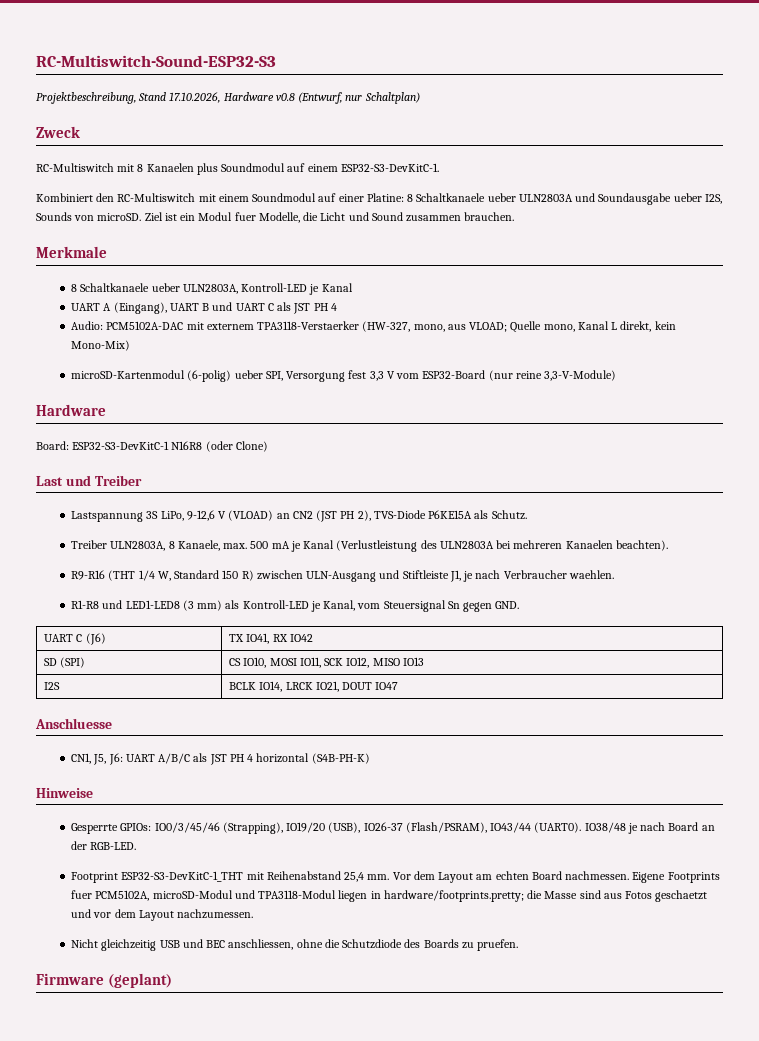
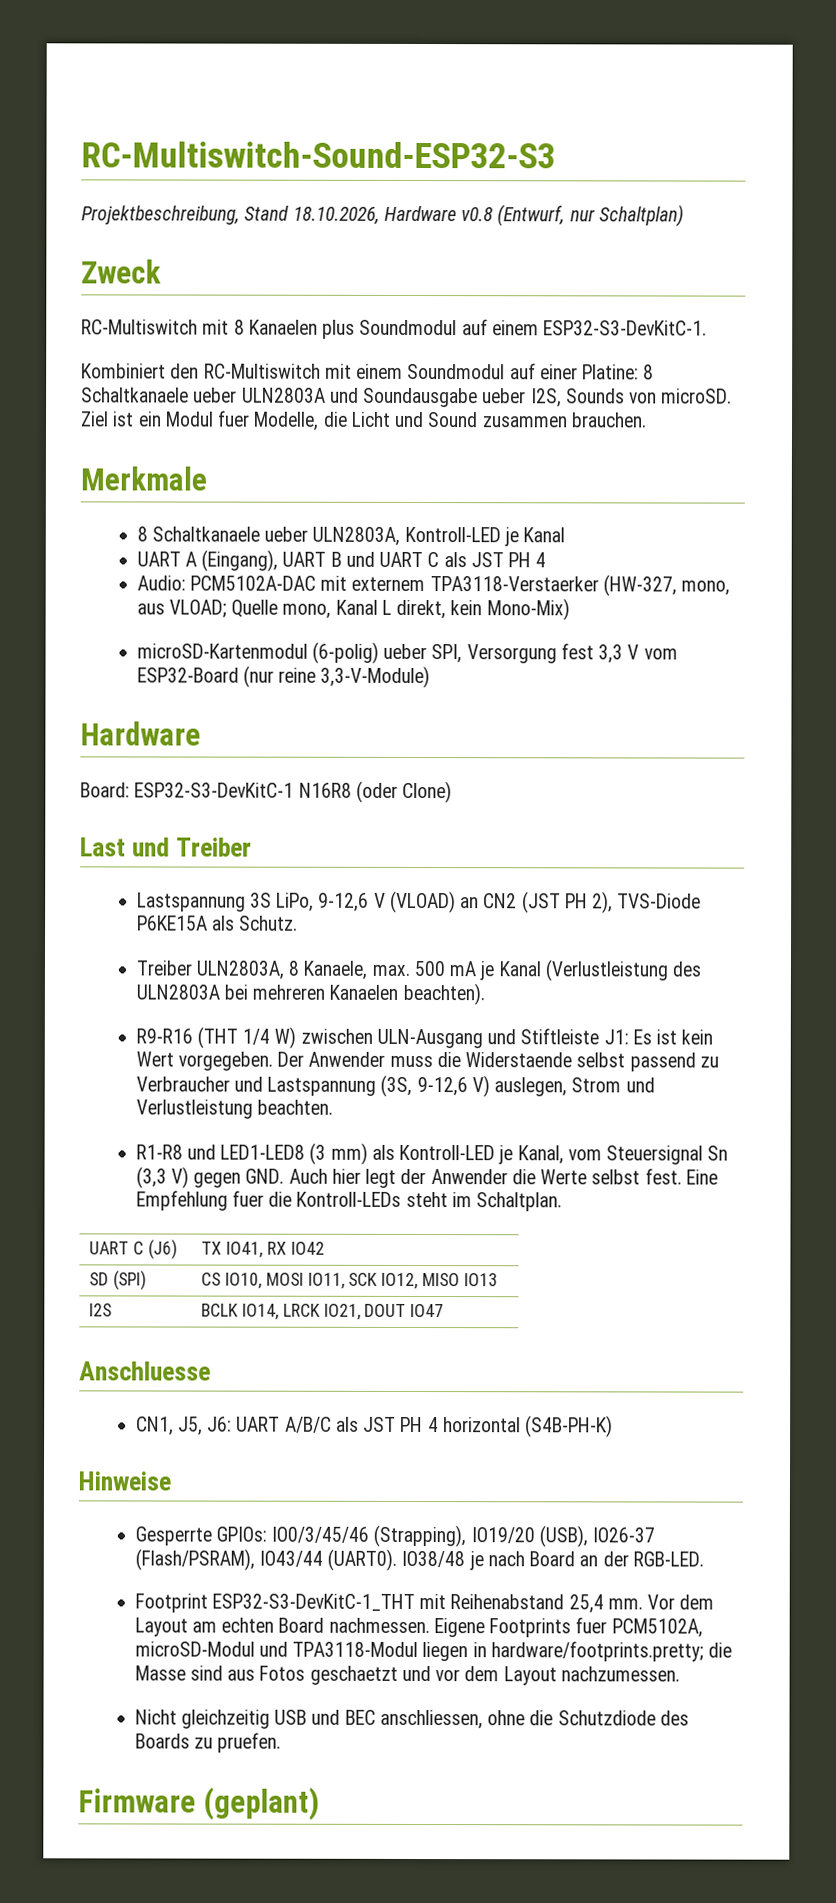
- Projektbeschreibung, Stand 17.10.2026, Hardware v0.8 (Entwurf, nur Schaltplan)
+ Projektbeschreibung, Stand 18.10.2026, Hardware v0.8 (Entwurf, nur Schaltplan)
- R9-R16 (THT 1/4 W, Standard 150 R) zwischen ULN-Ausgang und Stiftleiste J1, je nach Verbraucher waehlen.
+ R9-R16 (THT 1/4 W) zwischen ULN-Ausgang und Stiftleiste J1: Es ist kein Wert vorgegeben. Der Anwender muss die Widerstaende selbst passend zu Verbraucher und Lastspannung (3S, 9-12,6 V) auslegen, Strom und Verlustleistung beachten.
- R1-R8 und LED1-LED8 (3 mm) als Kontroll-LED je Kanal, vom Steuersignal Sn gegen GND.
+ R1-R8 und LED1-LED8 (3 mm) als Kontroll-LED je Kanal, vom Steuersignal Sn (3,3 V) gegen GND. Auch hier legt der Anwender die Werte selbst fest. Eine Empfehlung fuer die Kontroll-LEDs steht im Schaltplan.

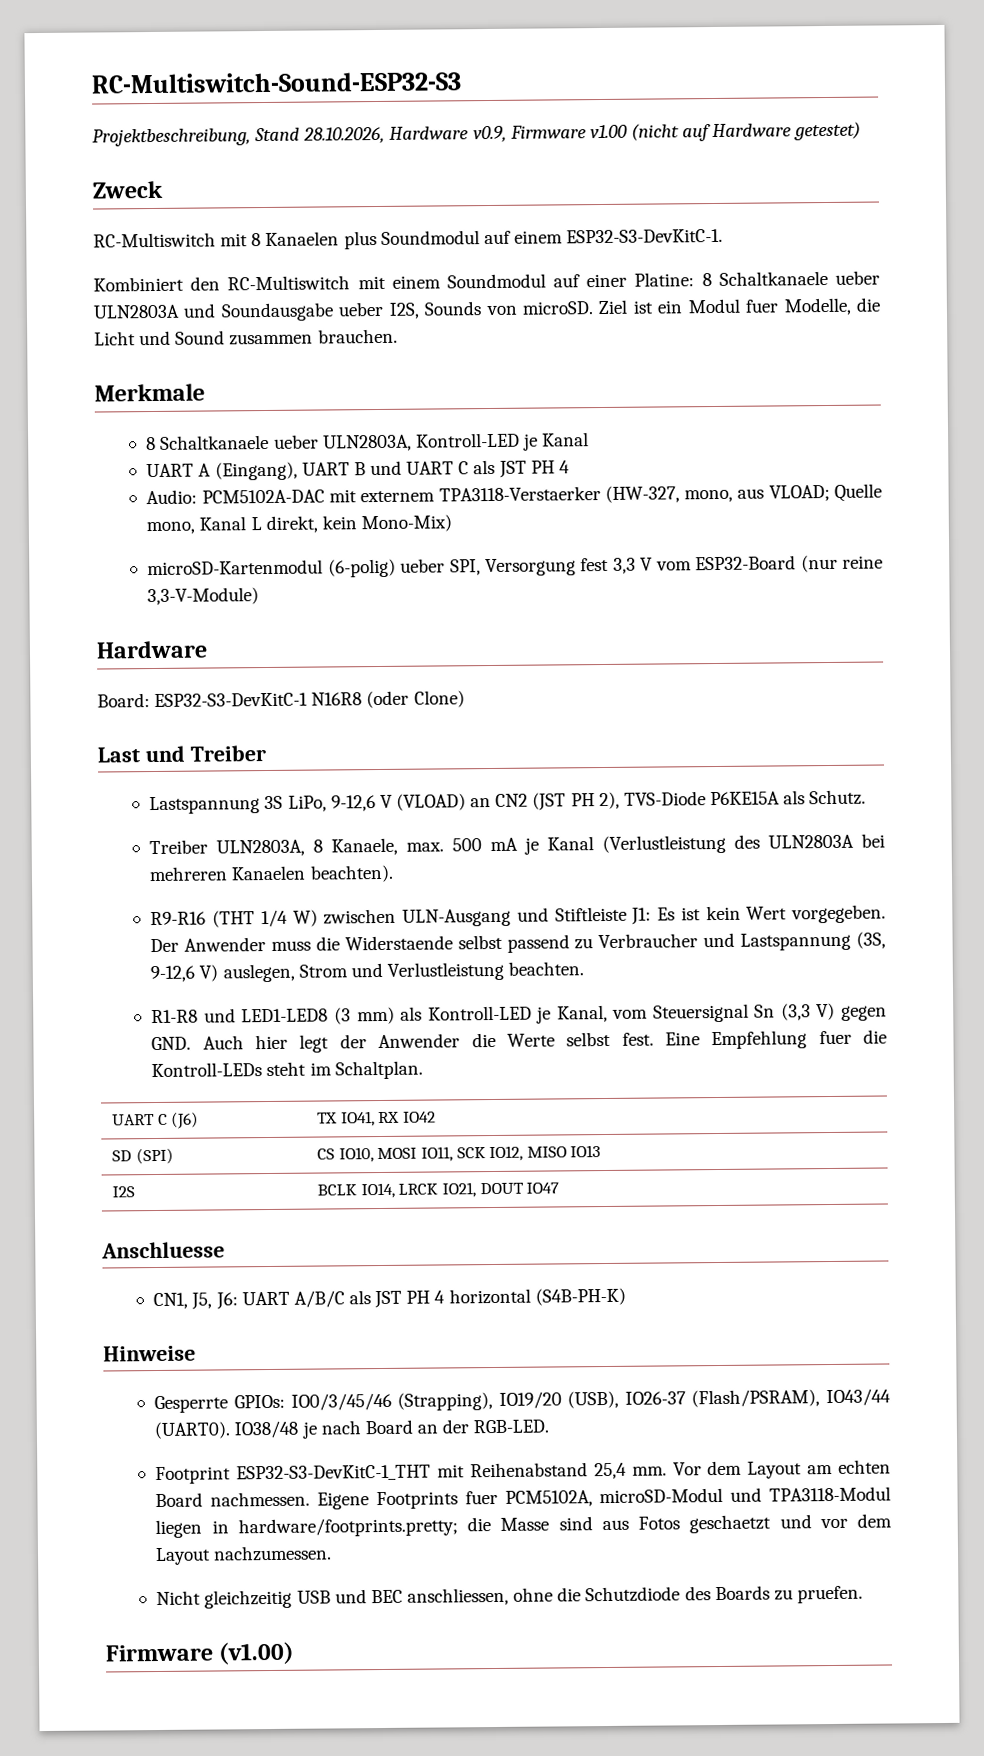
- Projektbeschreibung, Stand 18.10.2026, Hardware v0.8 (Entwurf, nur Schaltplan)
+ Projektbeschreibung, Stand 28.10.2026, Hardware v0.9, Firmware v1.00 (nicht auf Hardware getestet)
- Firmware (geplant)
+ Firmware (v1.00)

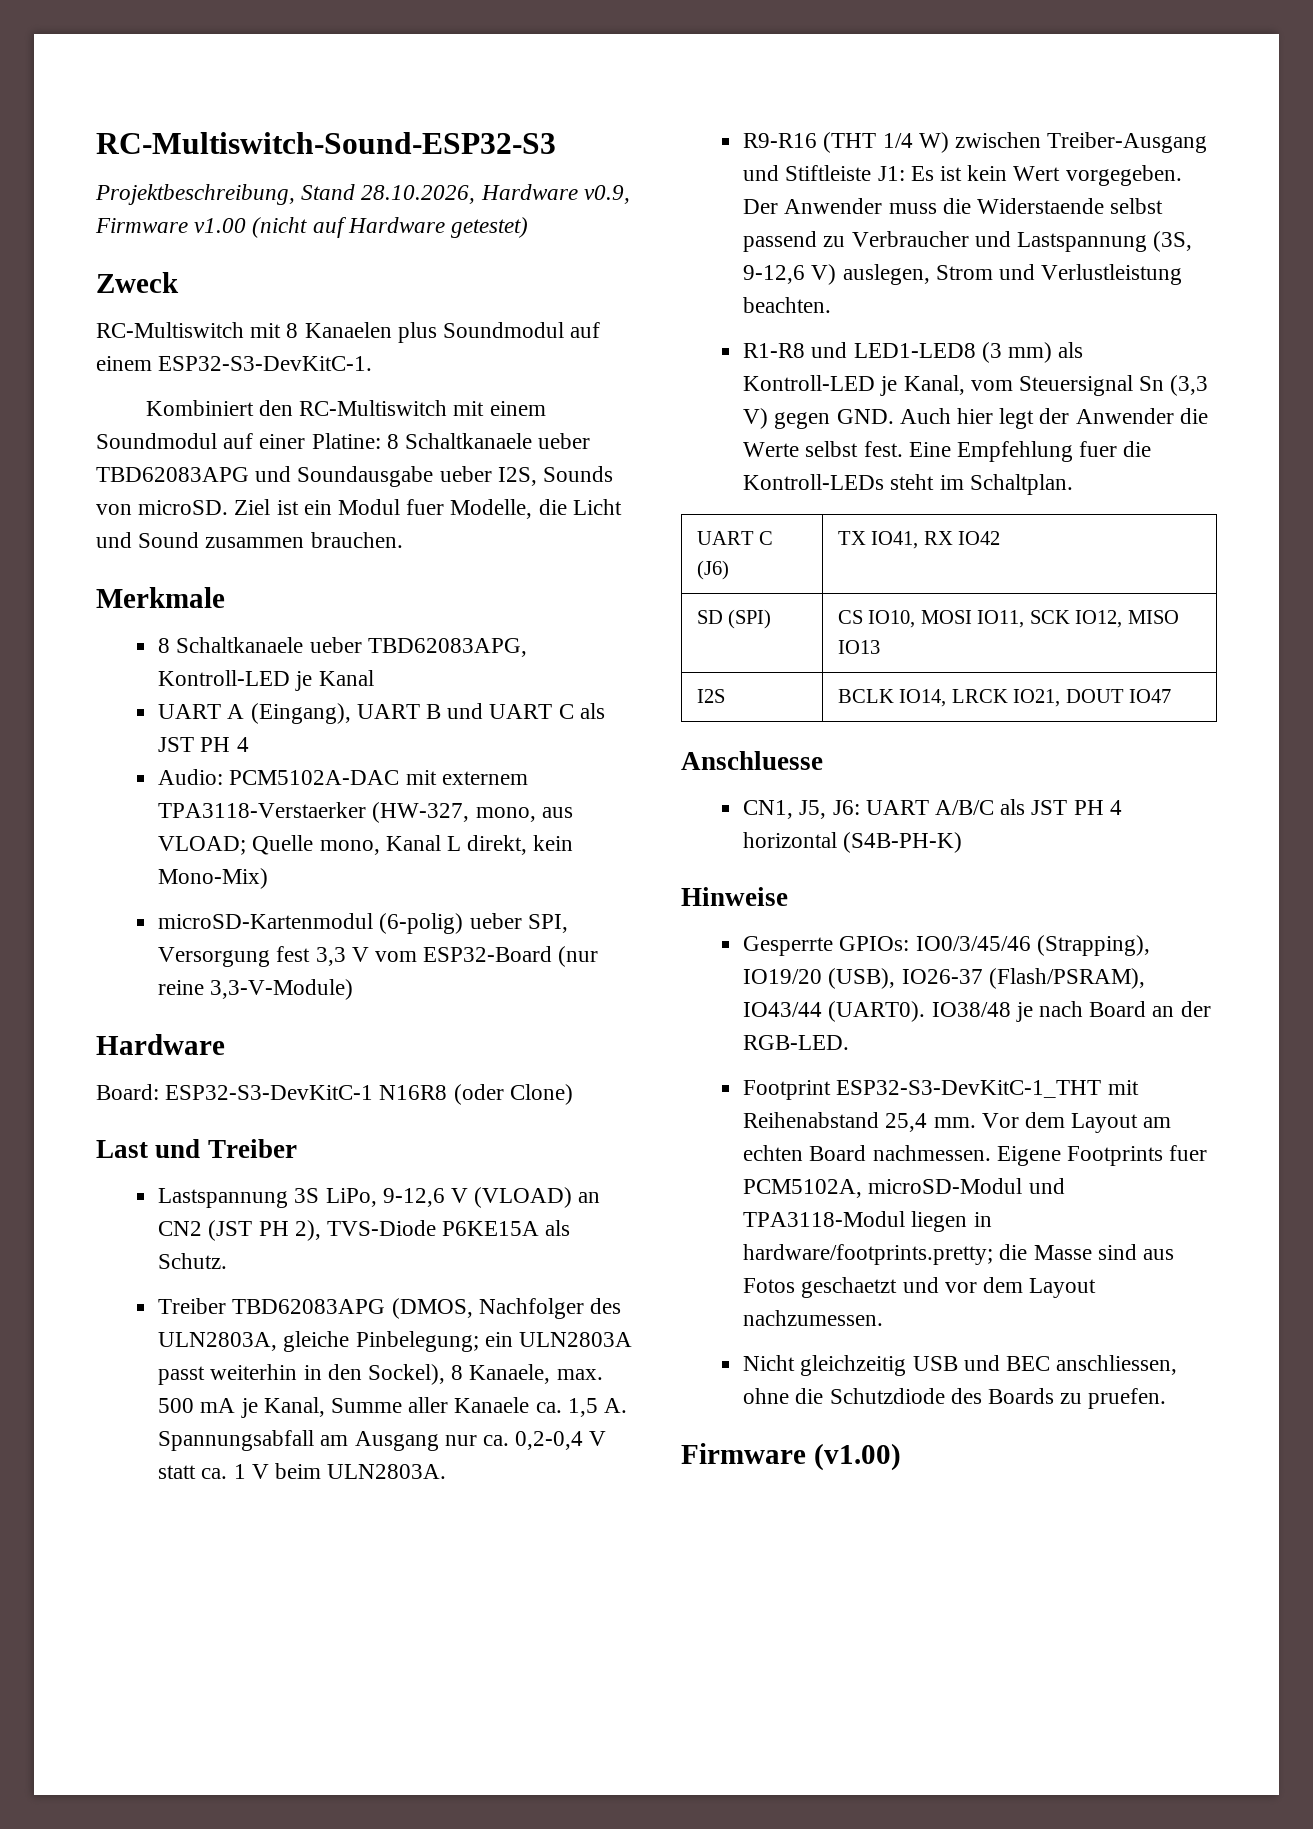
- Kombiniert den RC-Multiswitch mit einem Soundmodul auf einer Platine: 8 Schaltkanaele ueber ULN2803A und Soundausgabe ueber I2S, Sounds von microSD.
+ Kombiniert den RC-Multiswitch mit einem Soundmodul auf einer Platine: 8 Schaltkanaele ueber TBD62083APG und Soundausgabe ueber I2S, Sounds von microSD.
- 8 Schaltkanaele ueber ULN2803A, Kontroll-LED je Kanal
+ 8 Schaltkanaele ueber TBD62083APG, Kontroll-LED je Kanal
- Treiber ULN2803A, 8 Kanaele, max. 500 mA je Kanal (Verlustleistung des ULN2803A bei mehreren Kanaelen beachten).
+ Treiber TBD62083APG (DMOS, Nachfolger des ULN2803A, gleiche Pinbelegung; ein ULN2803A passt weiterhin in den Sockel), 8 Kanaele, max. 500 mA je Kanal, Summe aller Kanaele ca. 1,5 A. Spannungsabfall am Ausgang nur ca. 0,2-0,4 V statt ca. 1 V beim ULN2803A.
- R9-R16 (THT 1/4 W) zwischen ULN-Ausgang und Stiftleiste J1: Es ist kein Wert vorgegeben.
+ R9-R16 (THT 1/4 W) zwischen Treiber-Ausgang und Stiftleiste J1: Es ist kein Wert vorgegeben.

